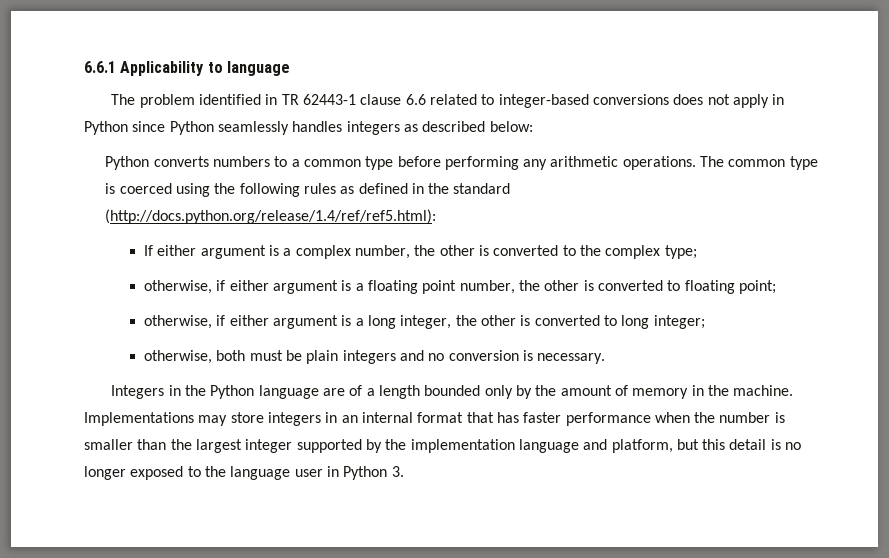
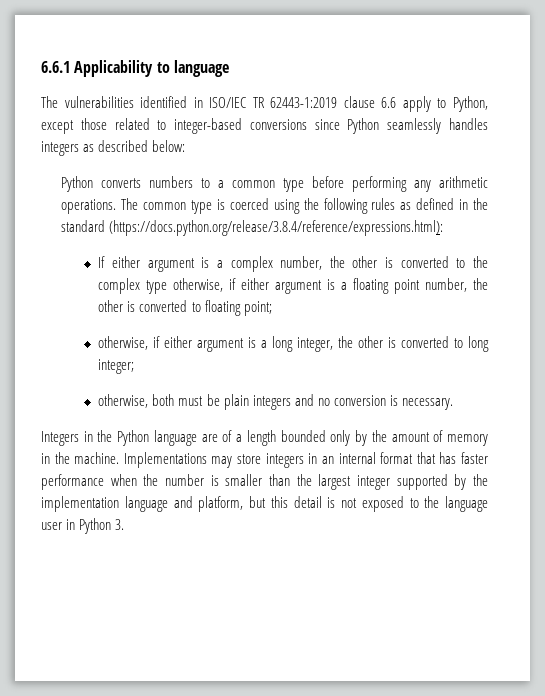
- The problem identified in TR 62443-1 clause 6.6 related to integer-based conversions does not apply in Python since Python seamlessly handles integers as described below:
+ The vulnerabilities identified in ISO/IEC TR 62443-1:2019 clause 6.6 apply to Python, except those related to integer-based conversions since Python seamlessly handles integers as described below:
- The common type is coerced using the following rules as defined in the standard (http://docs.python.org/release/1.4/ref/ref5.html):
+ The common type is coerced using the following rules as defined in the standard (https://docs.python.org/release/3.8.4/reference/expressions.html):
- If either argument is a complex number, the other is converted to the complex type;
- otherwise, if either argument is a floating point number, the other is converted to floating point;
+ If either argument is a complex number, the other is converted to the complex type otherwise, if either argument is a floating point number, the other is converted to floating point;
- Implementations may store integers in an internal format that has faster performance when the number is smaller than the largest integer supported by the implementation language and platform, but this detail is no longer exposed to the language user in Python 3.
+ Implementations may store integers in an internal format that has faster performance when the number is smaller than the largest integer supported by the implementation language and platform, but this detail is not exposed to the language user in Python 3.

